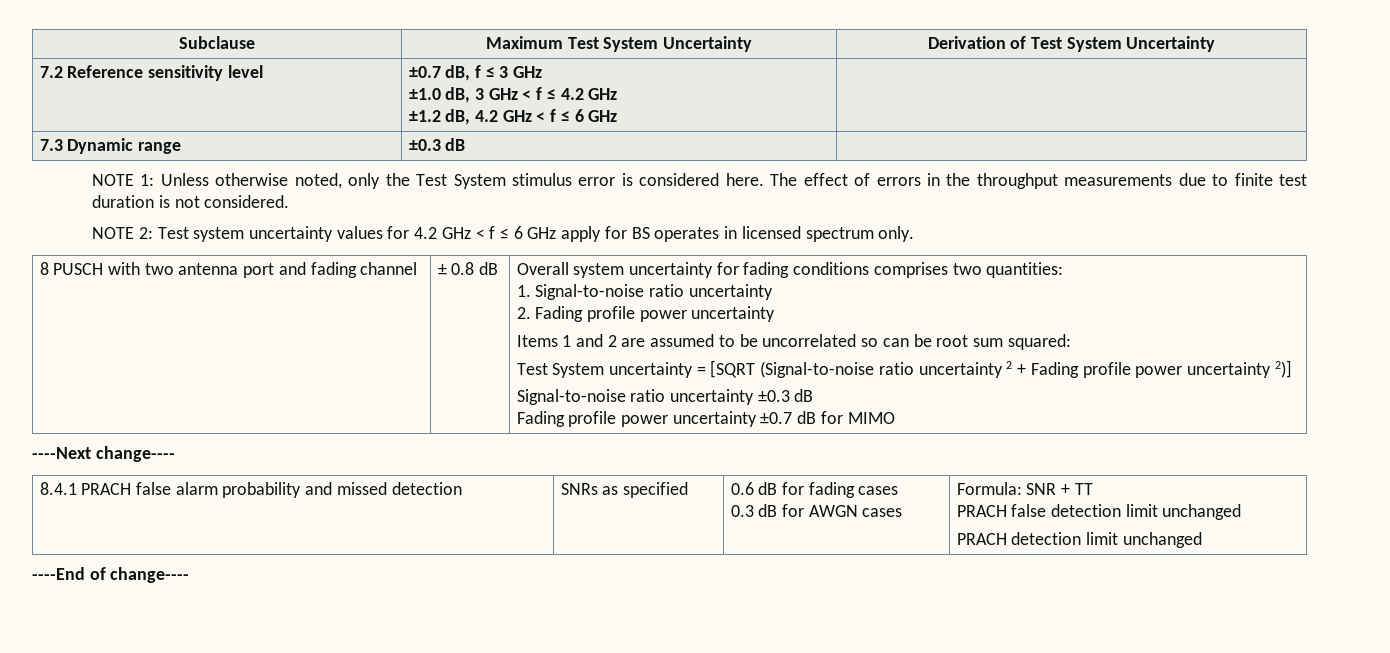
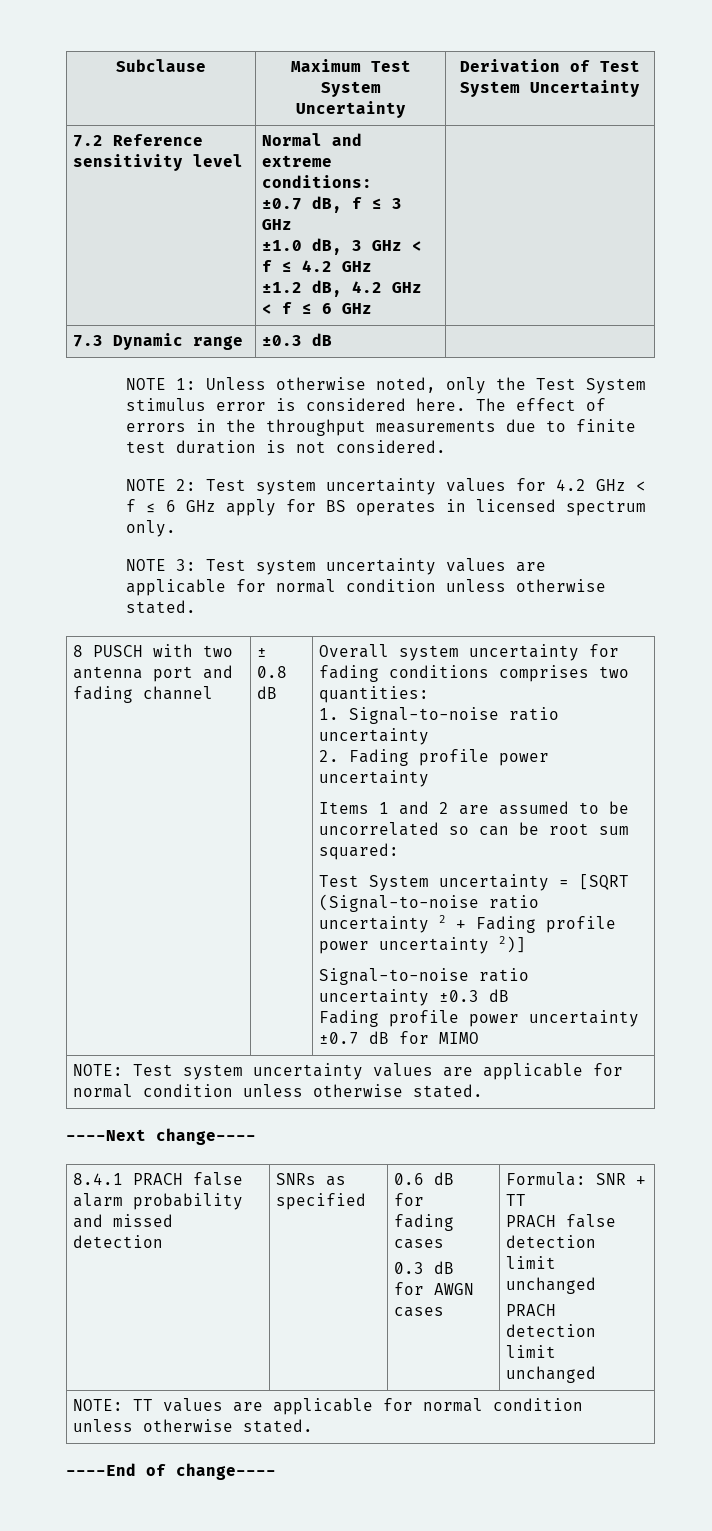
- 7.2 Reference sensitivity level | ±0.7 dB, f ≤ 3 GHz
+ 7.2 Reference sensitivity level | Normal and extreme conditions:
+ ±0.7 dB, f ≤ 3 GHz
+ NOTE 3: Test system uncertainty values are applicable for normal condition unless otherwise stated.
+ NOTE: Test system uncertainty values are applicable for normal condition unless otherwise stated.
+ NOTE: TT values are applicable for normal condition unless otherwise stated.

